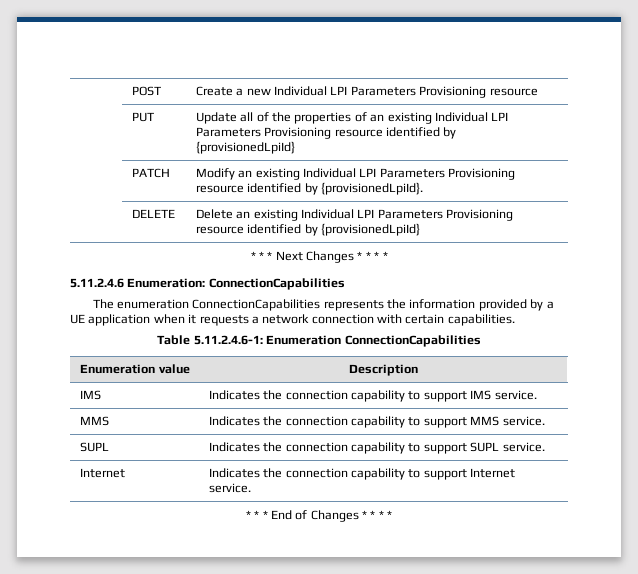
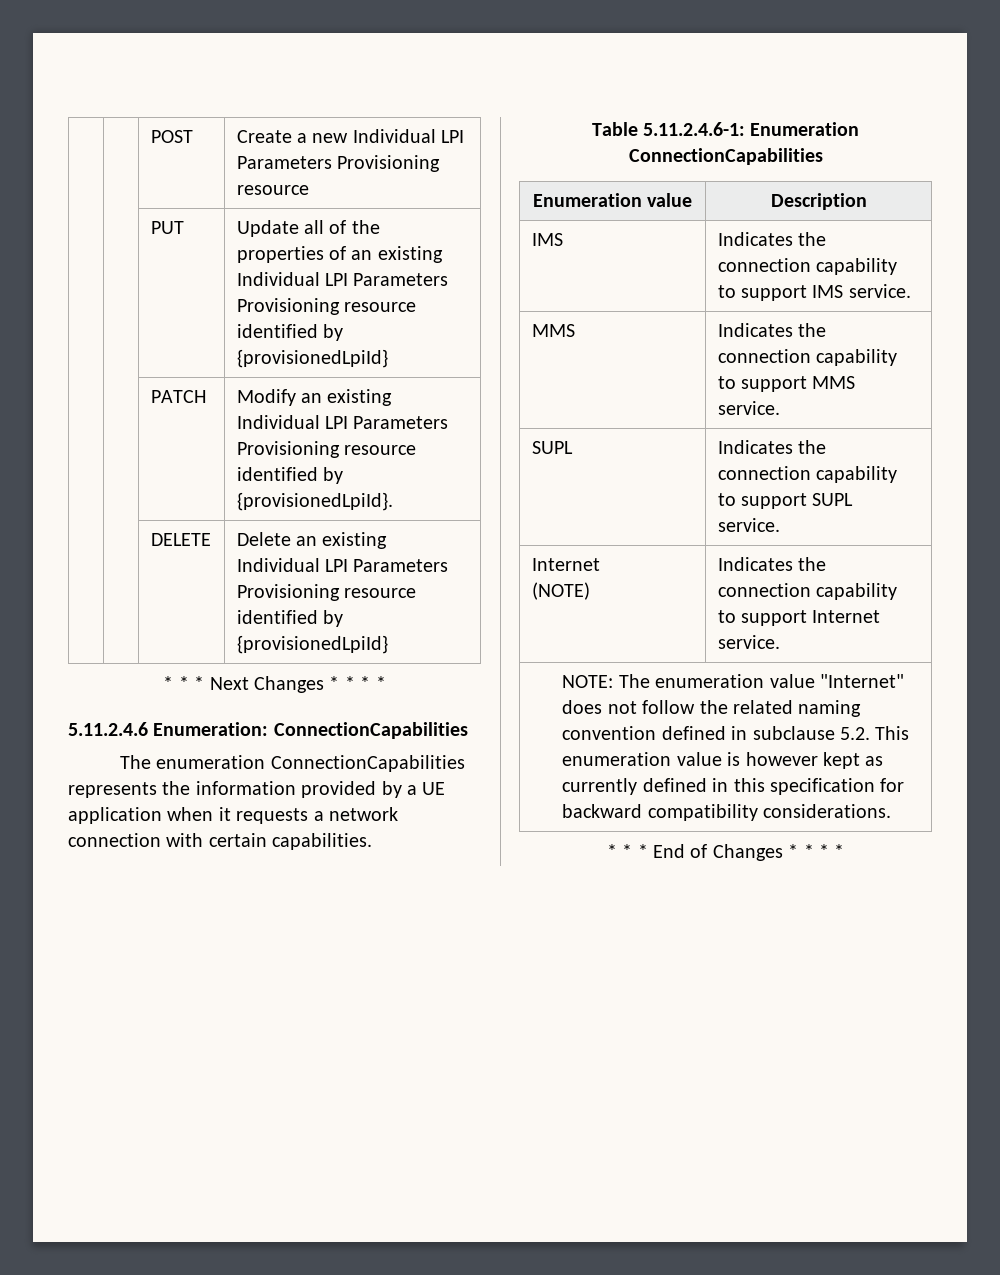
  SUPL | Indicates the connection capability to support SUPL service.
- Internet | Indicates the connection capability to support Internet service.
+ Internet
+ (NOTE) | Indicates the connection capability to support Internet service.
+ NOTE: The enumeration value "Internet" does not follow the related naming convention defined in subclause 5.2. This enumeration value is however kept as currently defined in this specification for backward compatibility considerations.

